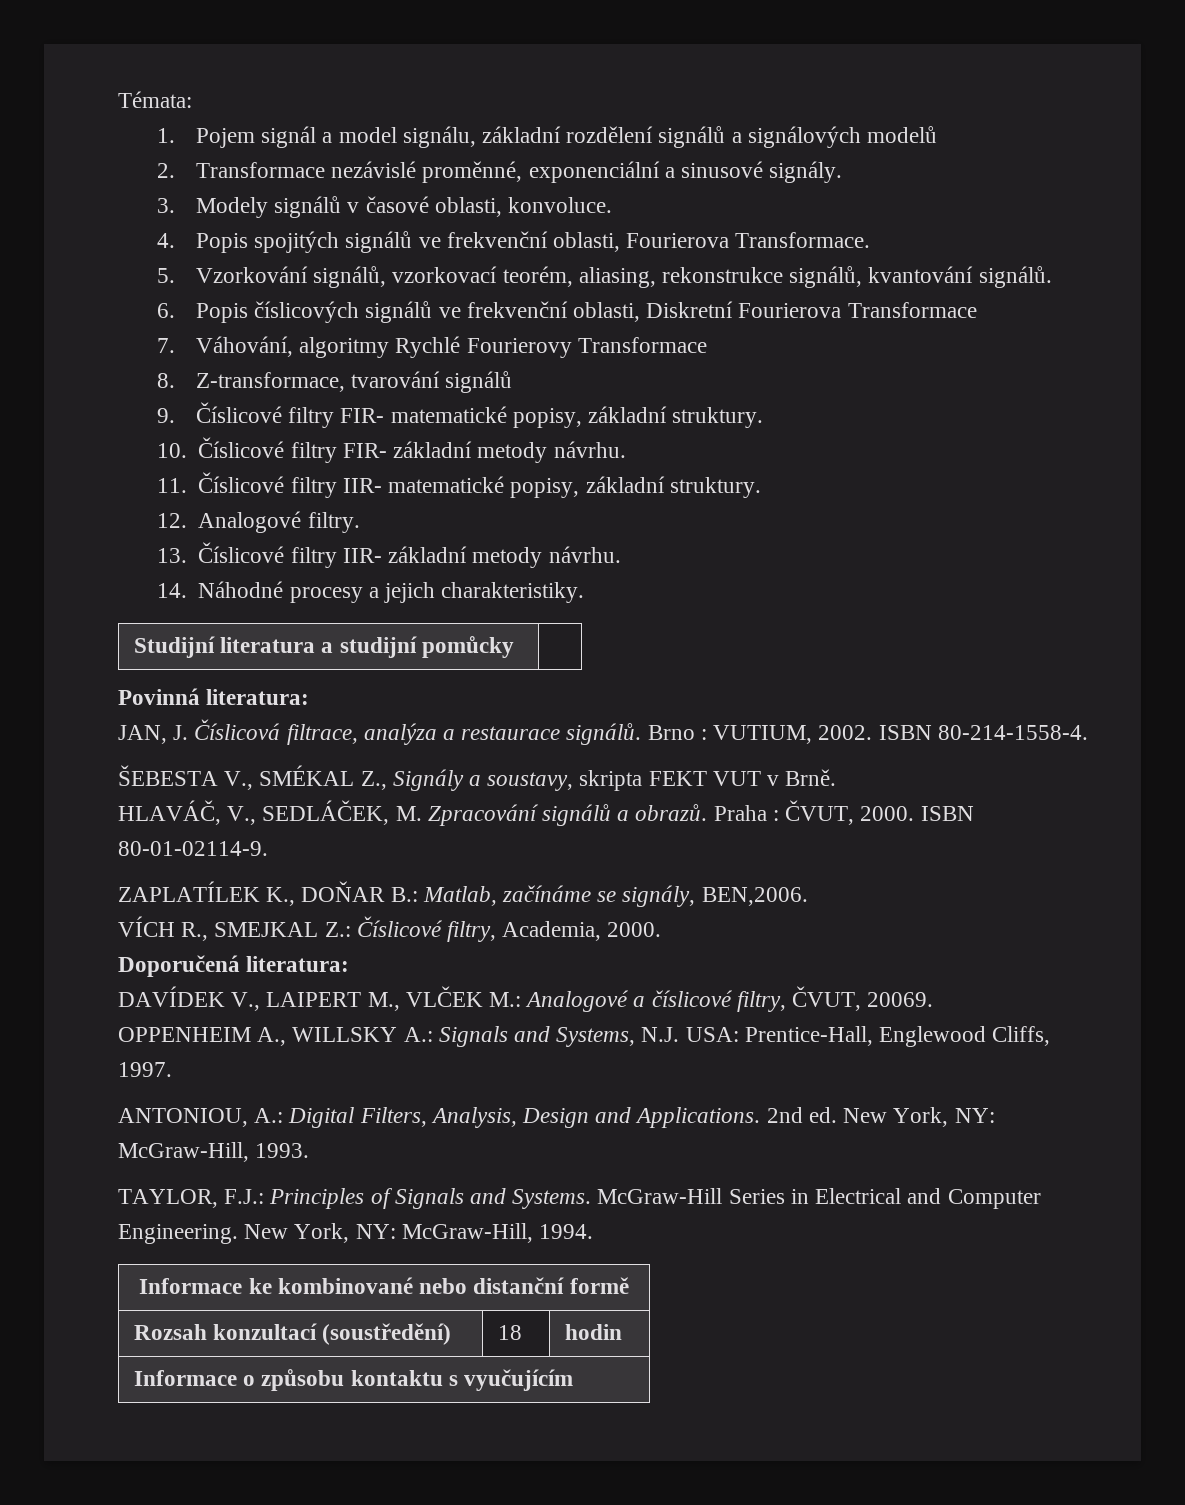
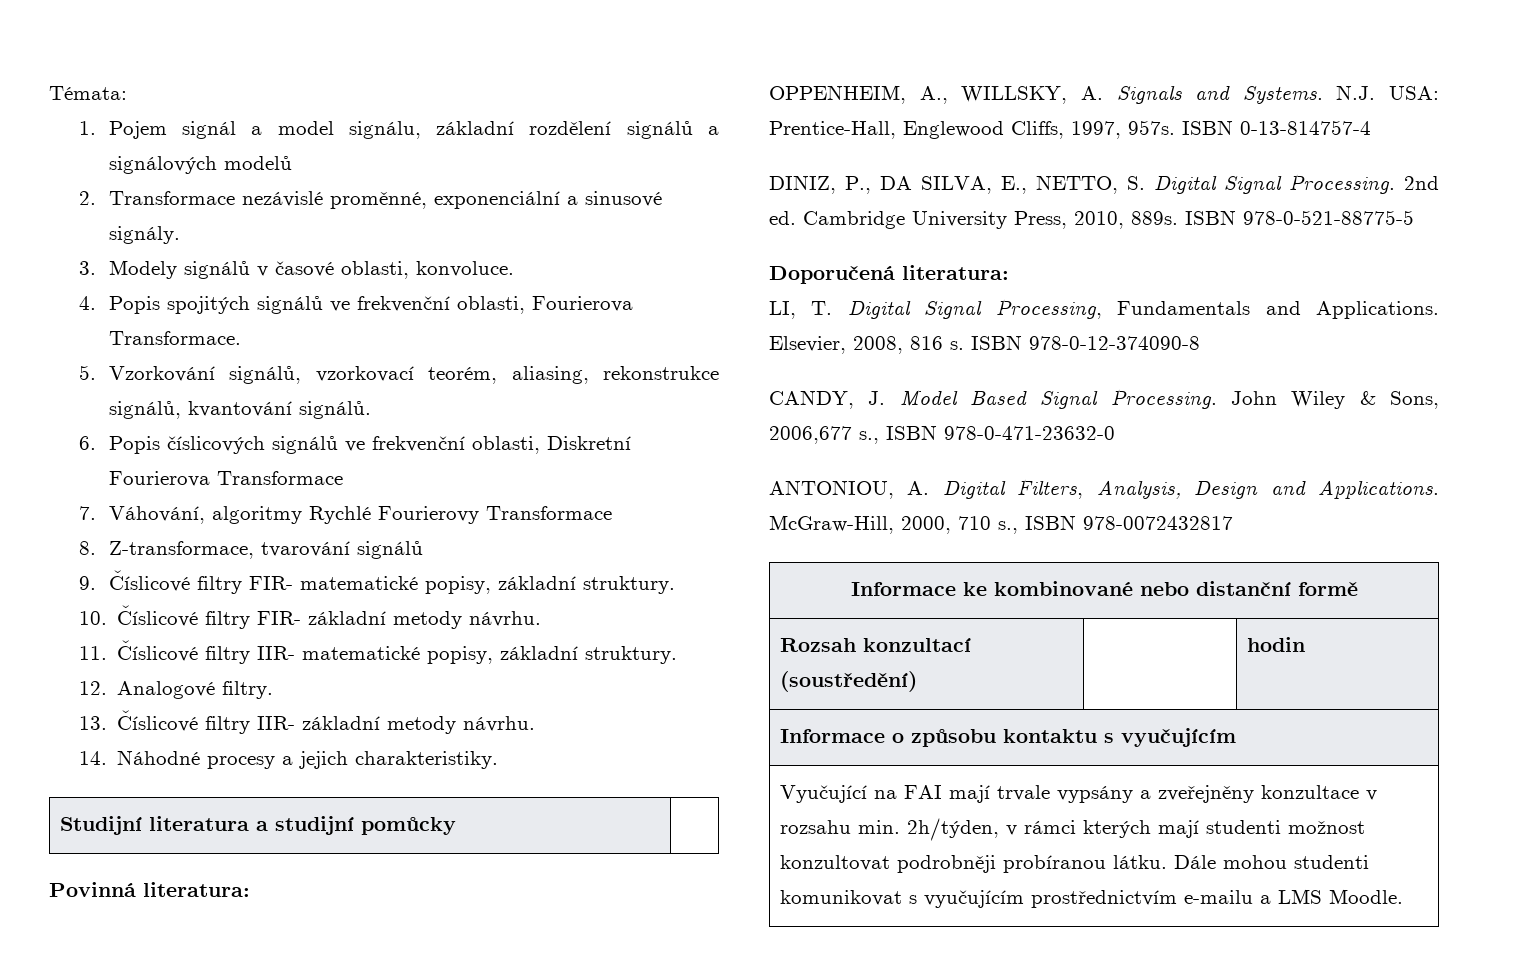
- JAN, J. Číslicová filtrace, analýza a restaurace signálů. Brno : VUTIUM, 2002. ISBN 80-214-1558-4.
- ŠEBESTA V., SMÉKAL Z., Signály a soustavy, skripta FEKT VUT v Brně.
- HLAVÁČ, V., SEDLÁČEK, M. Zpracování signálů a obrazů. Praha : ČVUT, 2000. ISBN 80-01-02114-9.
- ZAPLATÍLEK K., DOŇAR B.: Matlab, začínáme se signály, BEN,2006.
- VÍCH R., SMEJKAL Z.: Číslicové filtry, Academia, 2000.
+ OPPENHEIM, A., WILLSKY, A. Signals and Systems. N.J. USA: Prentice-Hall, Englewood Cliffs, 1997, 957s. ISBN 0-13-814757-4
+ DINIZ, P., DA SILVA, E., NETTO, S. Digital Signal Processing. 2nd ed. Cambridge University Press, 2010, 889s. ISBN 978-0-521-88775-5
  Doporučená literatura:
- DAVÍDEK V., LAIPERT M., VLČEK M.: Analogové a číslicové filtry, ČVUT, 20069.
- OPPENHEIM A., WILLSKY A.: Signals and Systems, N.J. USA: Prentice-Hall, Englewood Cliffs, 1997.
+ LI, T. Digital Signal Processing, Fundamentals and Applications. Elsevier, 2008, 816 s. ISBN 978-0-12-374090-8
+ CANDY, J. Model Based Signal Processing. John Wiley & Sons, 2006,677 s., ISBN 978-0-471-23632-0
- ANTONIOU, A.: Digital Filters, Analysis, Design and Applications.
+ ANTONIOU, A. Digital Filters, Analysis, Design and Applications.
- 2nd ed. New York, NY: McGraw-Hill, 1993.
- TAYLOR, F.J.: Principles of Signals and Systems. McGraw-Hill Series in Electrical and Computer Engineering. New York, NY: McGraw-Hill, 1994.
+ McGraw-Hill, 2000, 710 s., ISBN 978-0072432817
- Rozsah konzultací (soustředění) | 18 | hodin
+ Rozsah konzultací (soustředění) | | hodin
+ Vyučující na FAI mají trvale vypsány a zveřejněny konzultace v rozsahu min. 2h/týden, v rámci kterých mají studenti možnost konzultovat podrobněji probíranou látku. Dále mohou studenti komunikovat s vyučujícím prostřednictvím e-mailu a LMS Moodle.

